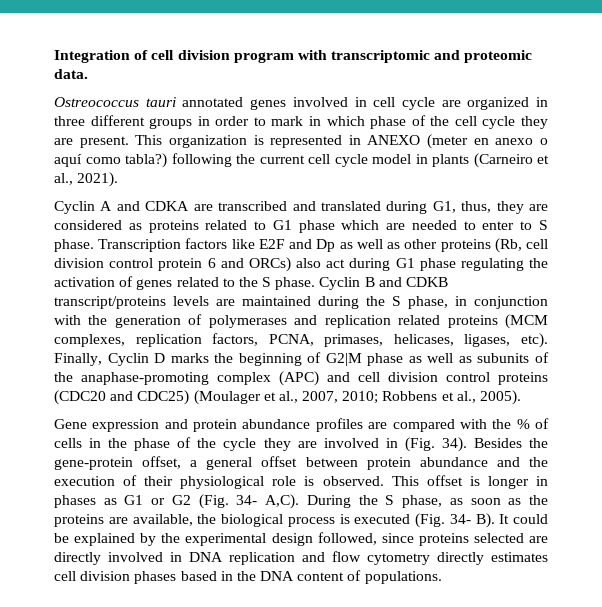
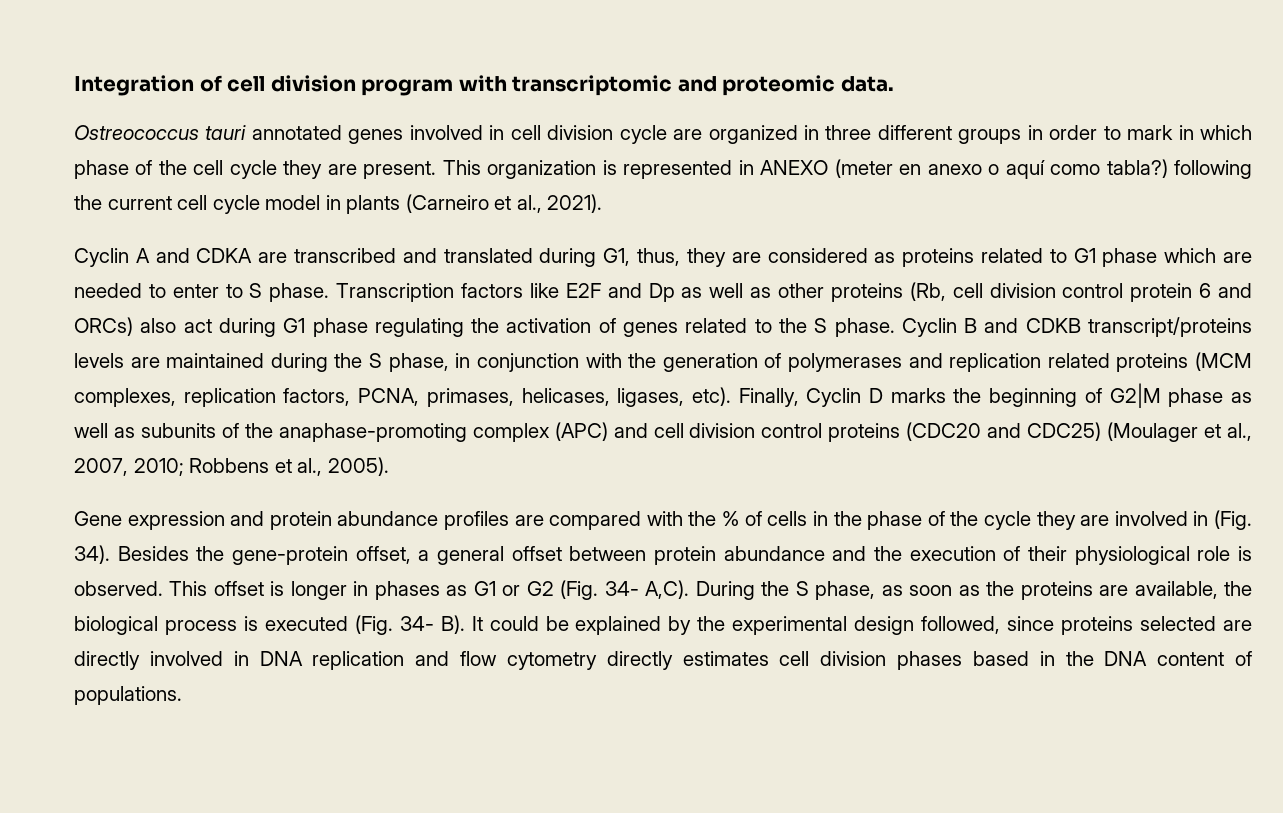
- Ostreococcus tauri annotated genes involved in cell cycle are organized in three different groups in order to mark in which phase of the cell cycle they are present.
+ Ostreococcus tauri annotated genes involved in cell division cycle are organized in three different groups in order to mark in which phase of the cell cycle they are present.

